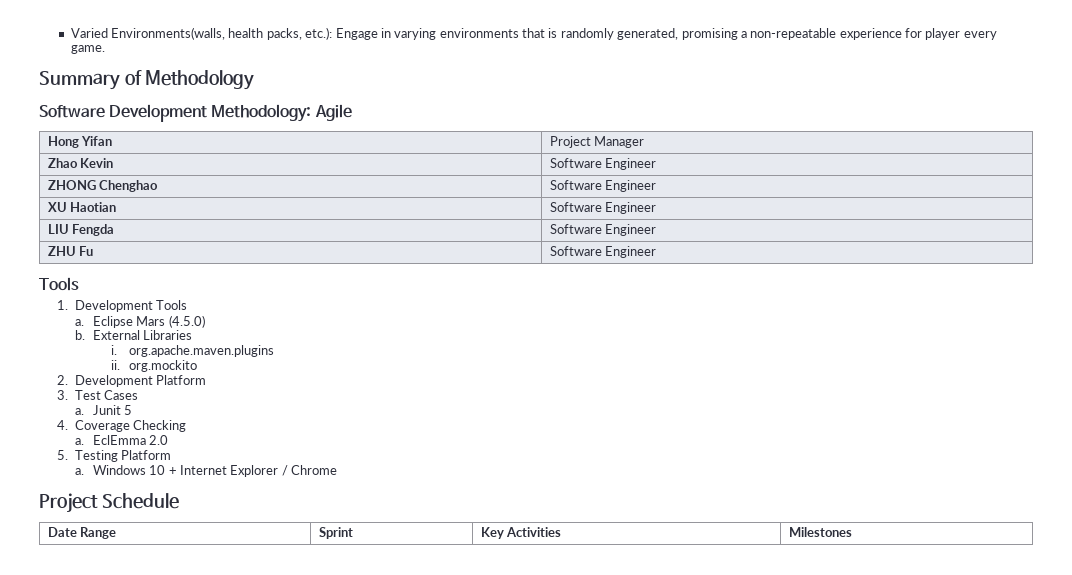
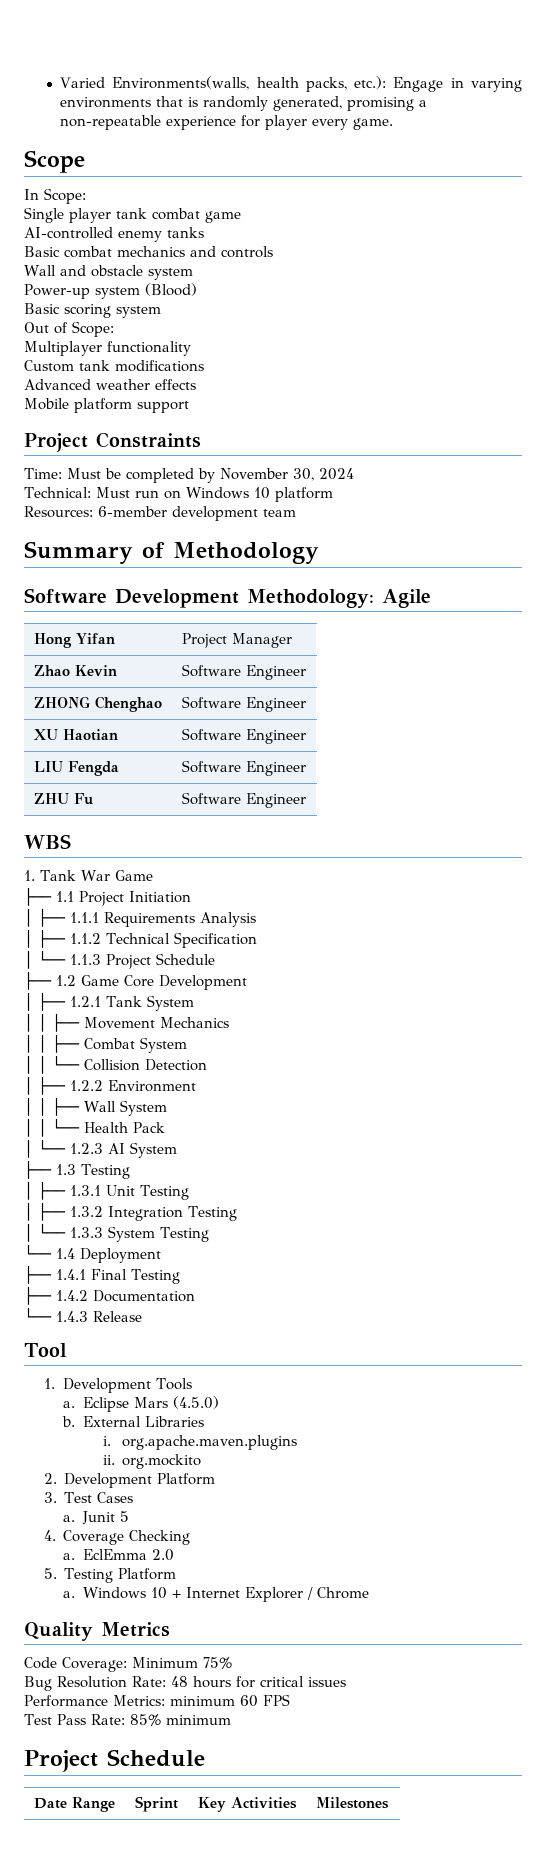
+ Scope
+ In Scope:
+ Single player tank combat game
+ AI-controlled enemy tanks
+ Basic combat mechanics and controls
+ Wall and obstacle system
+ Power-up system (Blood)
+ Basic scoring system
+ Out of Scope:
+ Multiplayer functionality
+ Custom tank modifications
+ Advanced weather effects
+ Mobile platform support
+ Project Constraints
+ Time: Must be completed by November 30, 2024
+ Technical: Must run on Windows 10 platform
+ Resources: 6-member development team
  ZHU Fu | Software Engineer
- Tools
+ WBS
+ 1. Tank War Game
+ ├── 1.1 Project Initiation
+ │ ├── 1.1.1 Requirements Analysis
+ │ ├── 1.1.2 Technical Specification
+ │ └── 1.1.3 Project Schedule
+ ├── 1.2 Game Core Development
+ │ ├── 1.2.1 Tank System
+ │ │ ├── Movement Mechanics
+ │ │ ├── Combat System
+ │ │ └── Collision Detection
+ │ ├── 1.2.2 Environment
+ │ │ ├── Wall System
+ │ │ └── Health Pack
+ │ └── 1.2.3 AI System
+ ├── 1.3 Testing
+ │ ├── 1.3.1 Unit Testing
+ │ ├── 1.3.2 Integration Testing
+ │ └── 1.3.3 System Testing
+ └── 1.4 Deployment
+ ├── 1.4.1 Final Testing
+ ├── 1.4.2 Documentation
+ └── 1.4.3 Release
+ Tool
+ Quality Metrics
+ Code Coverage: Minimum 75%
+ Bug Resolution Rate: 48 hours for critical issues
+ Performance Metrics: minimum 60 FPS
+ Test Pass Rate: 85% minimum

